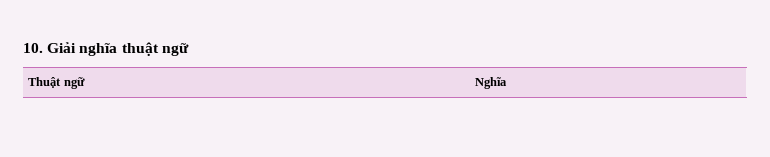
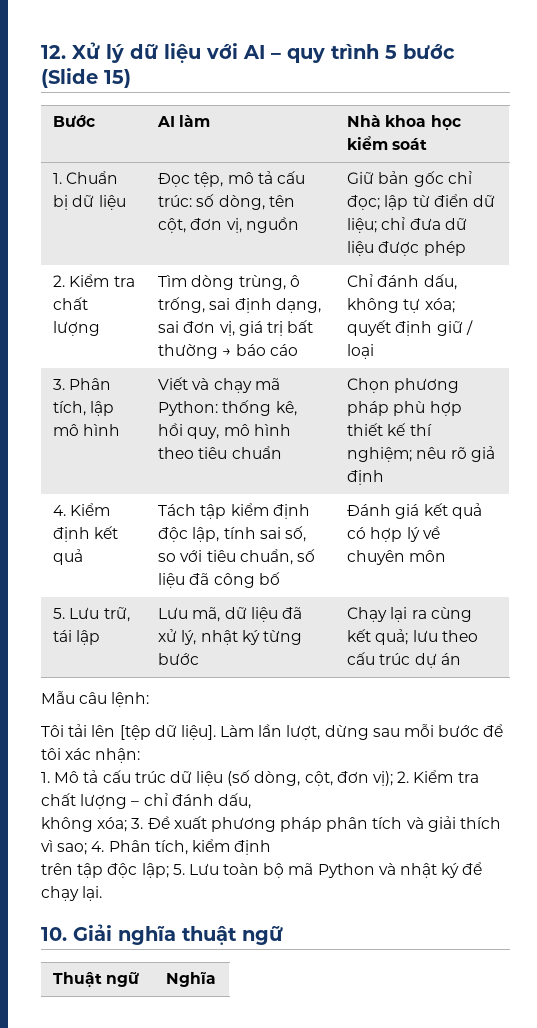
+ 12. Xử lý dữ liệu với AI – quy trình 5 bước (Slide 15)
+ Bước | AI làm | Nhà khoa học kiểm soát
+ 1. Chuẩn bị dữ liệu | Đọc tệp, mô tả cấu trúc: số dòng, tên cột, đơn vị, nguồn | Giữ bản gốc chỉ đọc; lập từ điển dữ liệu; chỉ đưa dữ liệu được phép
+ 2. Kiểm tra chất lượng | Tìm dòng trùng, ô trống, sai định dạng, sai đơn vị, giá trị bất thường → báo cáo | Chỉ đánh dấu, không tự xóa; quyết định giữ / loại
+ 3. Phân tích, lập mô hình | Viết và chạy mã Python: thống kê, hồi quy, mô hình theo tiêu chuẩn | Chọn phương pháp phù hợp thiết kế thí nghiệm; nêu rõ giả định
+ 4. Kiểm định kết quả | Tách tập kiểm định độc lập, tính sai số, so với tiêu chuẩn, số liệu đã công bố | Đánh giá kết quả có hợp lý về chuyên môn
+ 5. Lưu trữ, tái lập | Lưu mã, dữ liệu đã xử lý, nhật ký từng bước | Chạy lại ra cùng kết quả; lưu theo cấu trúc dự án
+ Mẫu câu lệnh:
+ Tôi tải lên [tệp dữ liệu]. Làm lần lượt, dừng sau mỗi bước để tôi xác nhận:
+ 1. Mô tả cấu trúc dữ liệu (số dòng, cột, đơn vị); 2. Kiểm tra chất lượng – chỉ đánh dấu,
+ không xóa; 3. Đề xuất phương pháp phân tích và giải thích vì sao; 4. Phân tích, kiểm định
+ trên tập độc lập; 5. Lưu toàn bộ mã Python và nhật ký để chạy lại.

